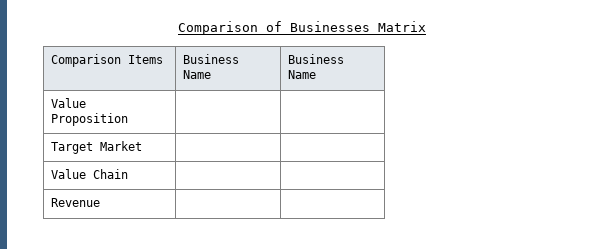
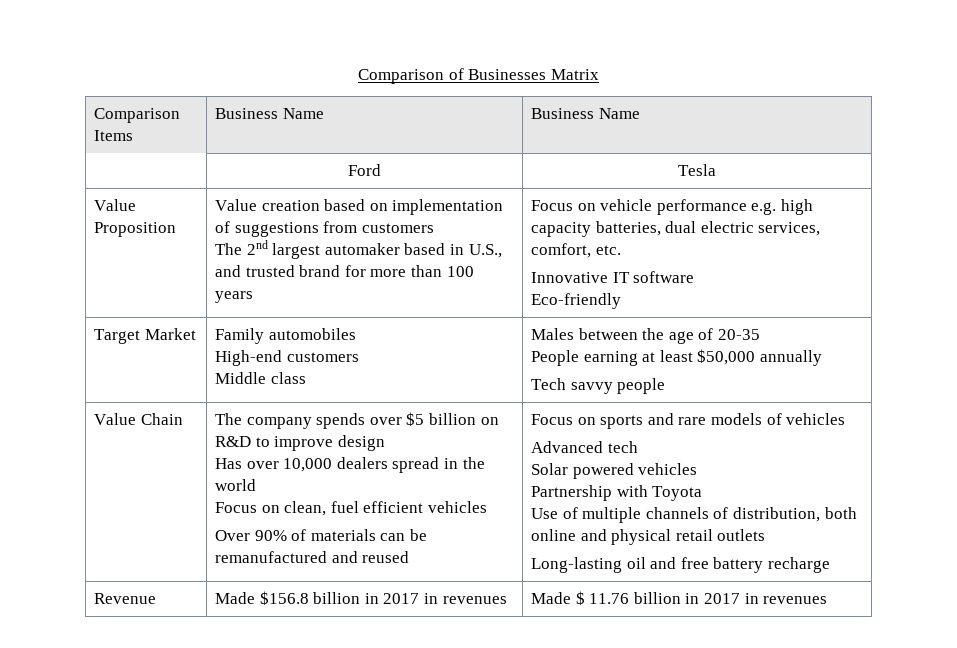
+ | Ford | Tesla
- Target Market | |
- Value Chain | |
- Revenue | |
+ Value creation based on implementation of suggestions from customers
+ The 2nd largest automaker based in U.S., and trusted brand for more than 100 years | Focus on vehicle performance e.g. high capacity batteries, dual electric services, comfort, etc.
+ Innovative IT software
+ Eco-friendly
+ Target Market | Family automobiles
+ High-end customers
+ Middle class | Males between the age of 20-35
+ People earning at least $50,000 annually
+ Tech savvy people
+ Value Chain | The company spends over $5 billion on R&D to improve design
+ Has over 10,000 dealers spread in the world
+ Focus on clean, fuel efficient vehicles
+ Over 90% of materials can be remanufactured and reused | Focus on sports and rare models of vehicles
+ Advanced tech
+ Solar powered vehicles
+ Partnership with Toyota
+ Use of multiple channels of distribution, both online and physical retail outlets
+ Long-lasting oil and free battery recharge
+ Revenue | Made $156.8 billion in 2017 in revenues | Made $ 11.76 billion in 2017 in revenues

